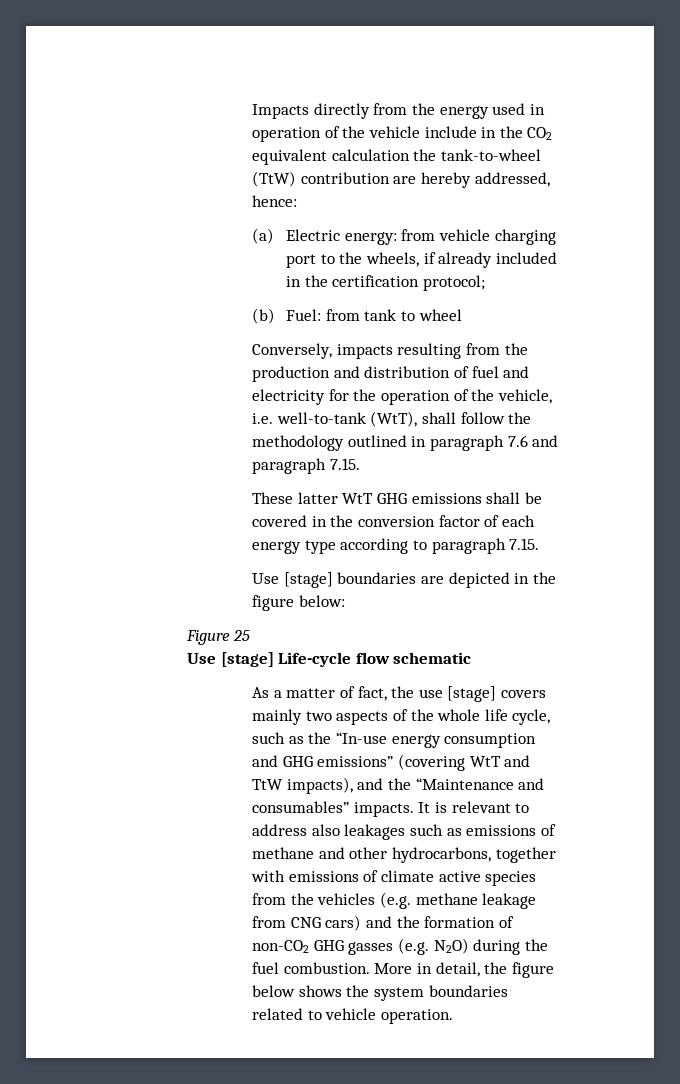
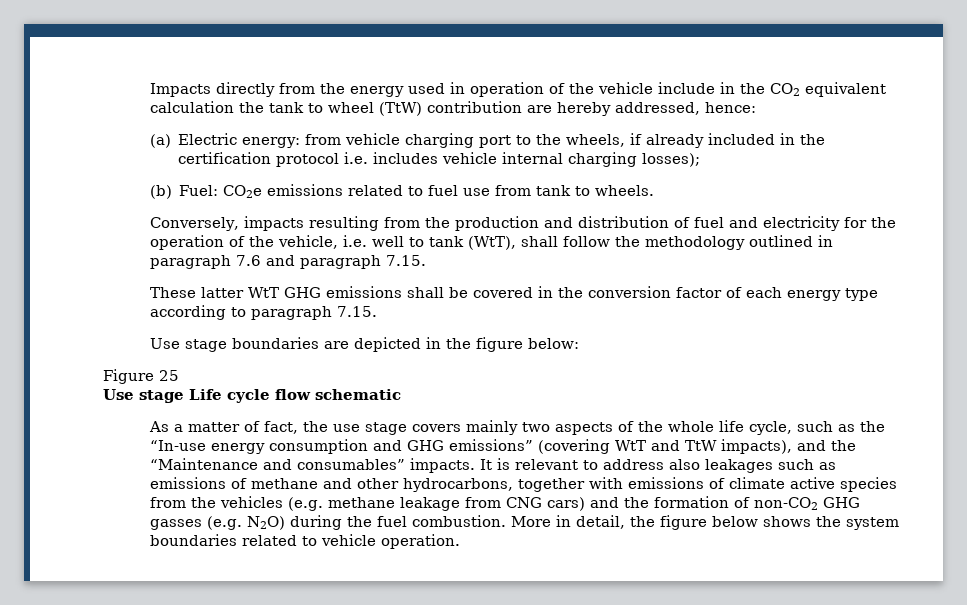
- Impacts directly from the energy used in operation of the vehicle include in the CO2 equivalent calculation the tank-to-wheel (TtW) contribution are hereby addressed, hence:
+ Impacts directly from the energy used in operation of the vehicle include in the CO2 equivalent calculation the tank to wheel (TtW) contribution are hereby addressed, hence:
- (a) Electric energy: from vehicle charging port to the wheels, if already included in the certification protocol;
- (b) Fuel: from tank to wheel
+ (a) Electric energy: from vehicle charging port to the wheels, if already included in the certification protocol i.e. includes vehicle internal charging losses);
+ (b) Fuel: CO2e emissions related to fuel use from tank to wheels.
- Conversely, impacts resulting from the production and distribution of fuel and electricity for the operation of the vehicle, i.e. well-to-tank (WtT), shall follow the methodology outlined in paragraph 7.6 and paragraph 7.15.
+ Conversely, impacts resulting from the production and distribution of fuel and electricity for the operation of the vehicle, i.e. well to tank (WtT), shall follow the methodology outlined in paragraph 7.6 and paragraph 7.15.
- Use [stage] boundaries are depicted in the figure below:
+ Use stage boundaries are depicted in the figure below:
- Use [stage] Life-cycle flow schematic
+ Use stage Life cycle flow schematic
- As a matter of fact, the use [stage] covers mainly two aspects of the whole life cycle, such as the “In-use energy consumption and GHG emissions” (covering WtT and TtW impacts), and the “Maintenance and consumables” impacts.
+ As a matter of fact, the use stage covers mainly two aspects of the whole life cycle, such as the “In-use energy consumption and GHG emissions” (covering WtT and TtW impacts), and the “Maintenance and consumables” impacts.

